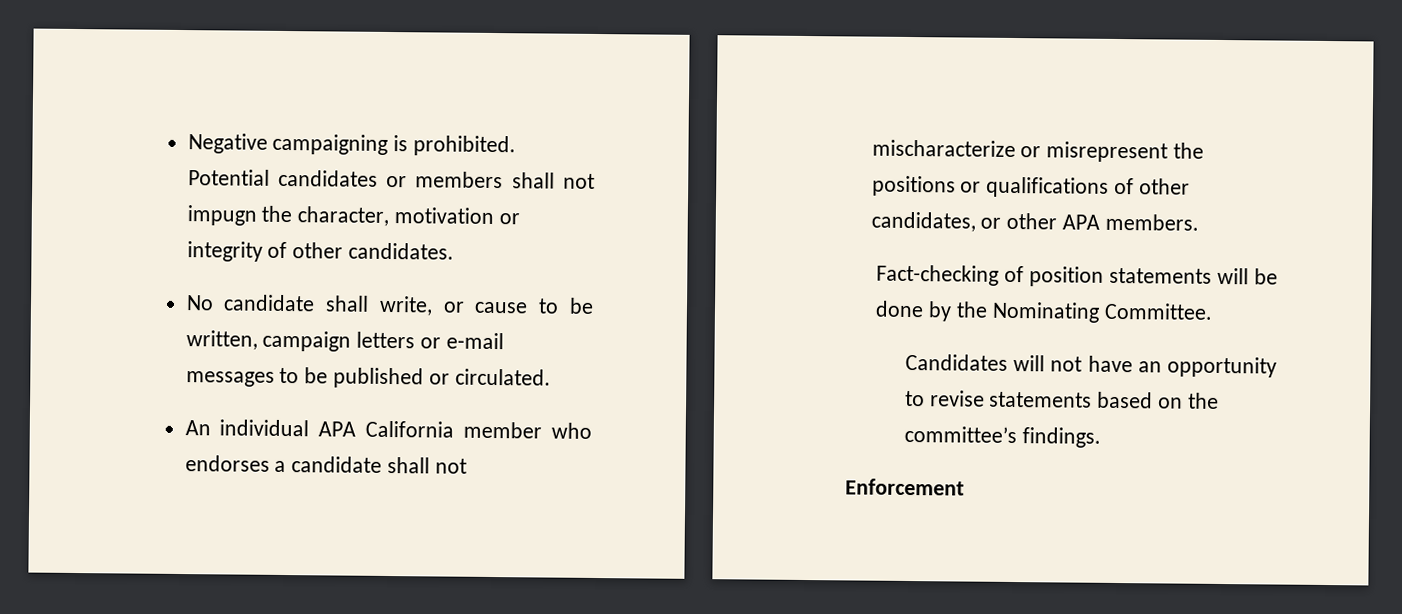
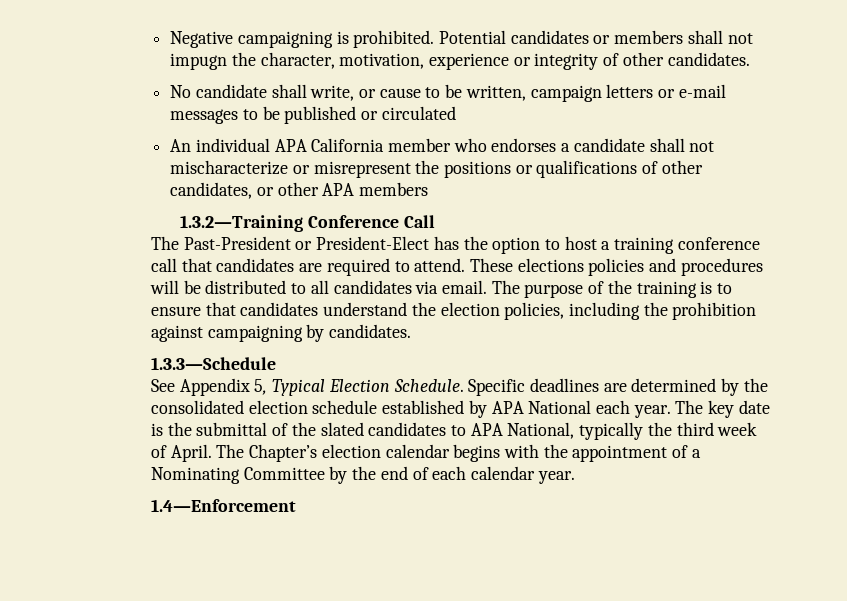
- Potential candidates or members shall not impugn the character, motivation or integrity of other candidates.
+ Potential candidates or members shall not impugn the character, motivation, experience or integrity of other candidates.
- No candidate shall write, or cause to be written, campaign letters or e-mail messages to be published or circulated.
+ No candidate shall write, or cause to be written, campaign letters or e-mail messages to be published or circulated
- An individual APA California member who endorses a candidate shall not mischaracterize or misrepresent the positions or qualifications of other candidates, or other APA members.
- Fact-checking of position statements will be done by the Nominating Committee.
- Candidates will not have an opportunity to revise statements based on the committee’s findings.
- Enforcement
+ An individual APA California member who endorses a candidate shall not mischaracterize or misrepresent the positions or qualifications of other candidates, or other APA members
+ 1.3.2—Training Conference Call
+ The Past-President or President-Elect has the option to host a training conference call that candidates are required to attend. These elections policies and procedures will be distributed to all candidates via email. The purpose of the training is to ensure that candidates understand the election policies, including the prohibition against campaigning by candidates.
+ 1.3.3—Schedule
+ See Appendix 5, Typical Election Schedule. Specific deadlines are determined by the consolidated election schedule established by APA National each year. The key date is the submittal of the slated candidates to APA National, typically the third week of April. The Chapter’s election calendar begins with the appointment of a Nominating Committee by the end of each calendar year.
+ 1.4—Enforcement

